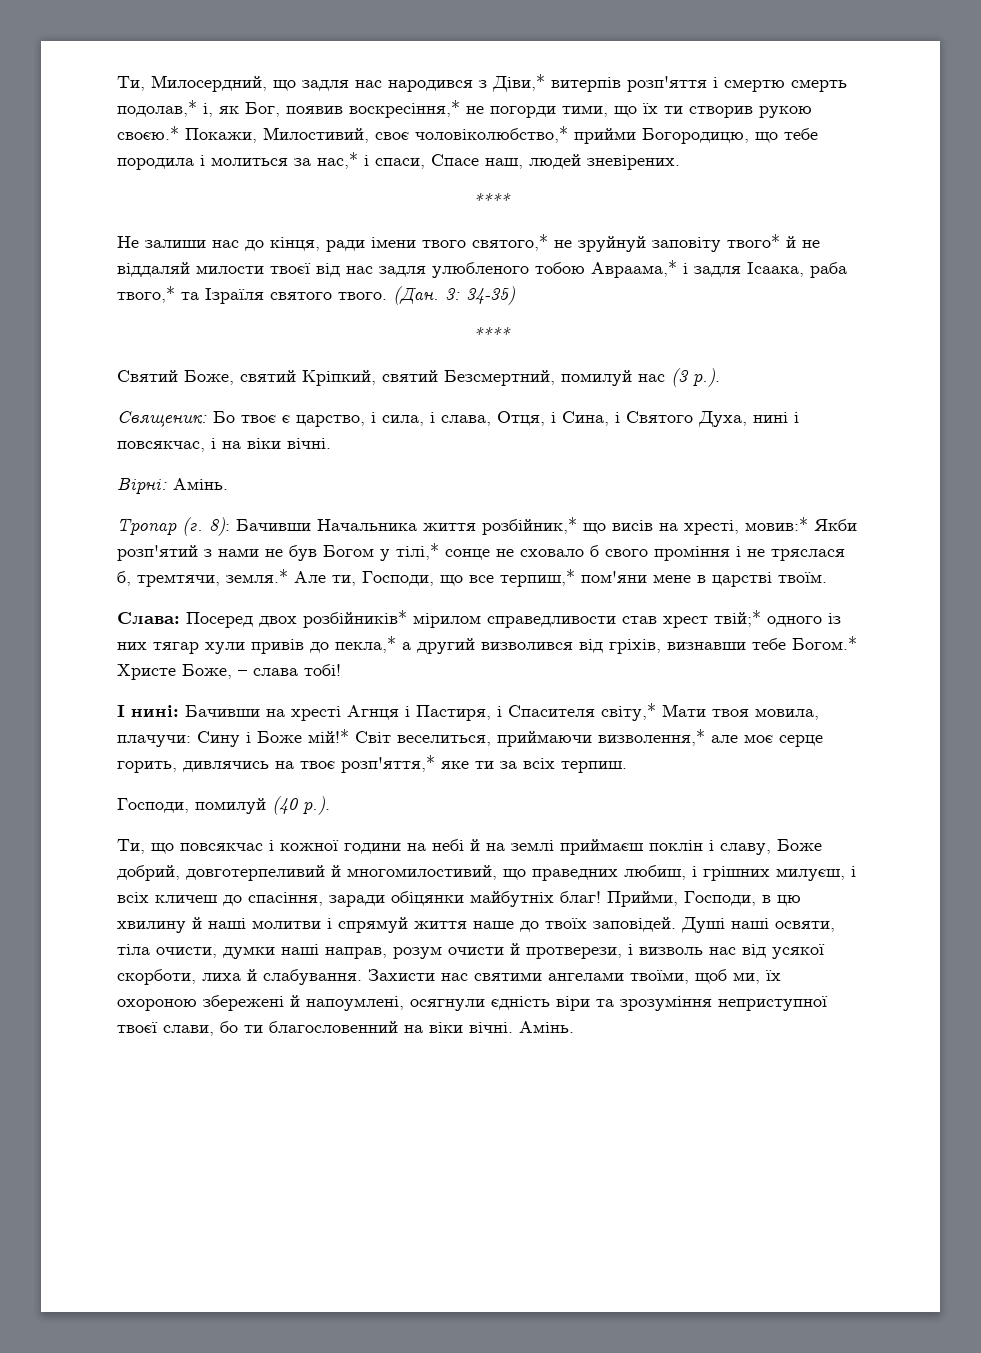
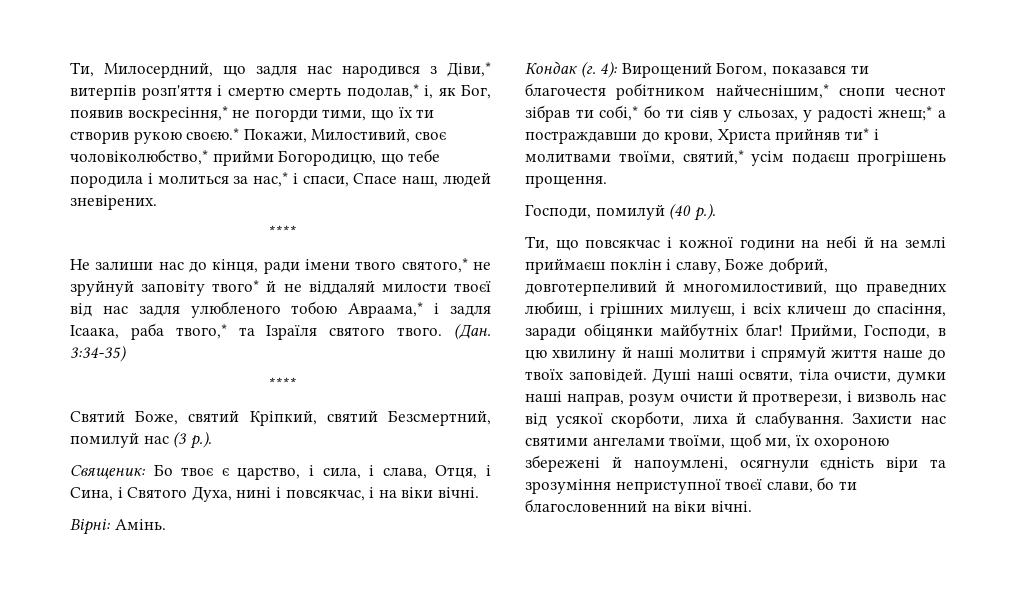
- (Дан. 3: 34-35)
+ (Дан. 3:34-35)
- Тропар (г. 8): Бачивши Начальника життя розбійник,* що висів на хресті, мовив:* Якби розп'ятий з нами не був Богом у тілі,* сонце не сховало б свого проміння і не тряслася б, тремтячи, земля.* Але ти, Господи, що все терпиш,* пом'яни мене в царстві твоїм.
- Слава: Посеред двох розбійників* мірилом справедливости став хрест твій;* одного із них тягар хули привів до пекла,* а другий визволився від гріхів, визнавши тебе Богом.* Христе Боже, – слава тобі!
- І нині: Бачивши на хресті Агнця і Пастиря, і Спасителя світу,* Мати твоя мовила, плачучи: Сину і Боже мій!* Світ веселиться, приймаючи визволення,* але моє серце горить, дивлячись на твоє розп'яття,* яке ти за всіх терпиш.
+ Кондак (г. 4): Вирощений Богом, показався ти благочестя робітником найчеснішим,* снопи чеснот зібрав ти собі,* бо ти сіяв у сльозах, у радості жнеш;* а постраждавши до крови, Христа прийняв ти* і молитвами твоїми, святий,* усім подаєш прогрішень прощення.
- Захисти нас святими ангелами твоїми, щоб ми, їх охороною збережені й напоумлені, осягнули єдність віри та зрозуміння неприступної твоєї слави, бо ти благословенний на віки вічні. Амінь.
+ Захисти нас святими ангелами твоїми, щоб ми, їх охороною збережені й напоумлені, осягнули єдність віри та зрозуміння неприступної твоєї слави, бо ти благословенний на віки вічні.

